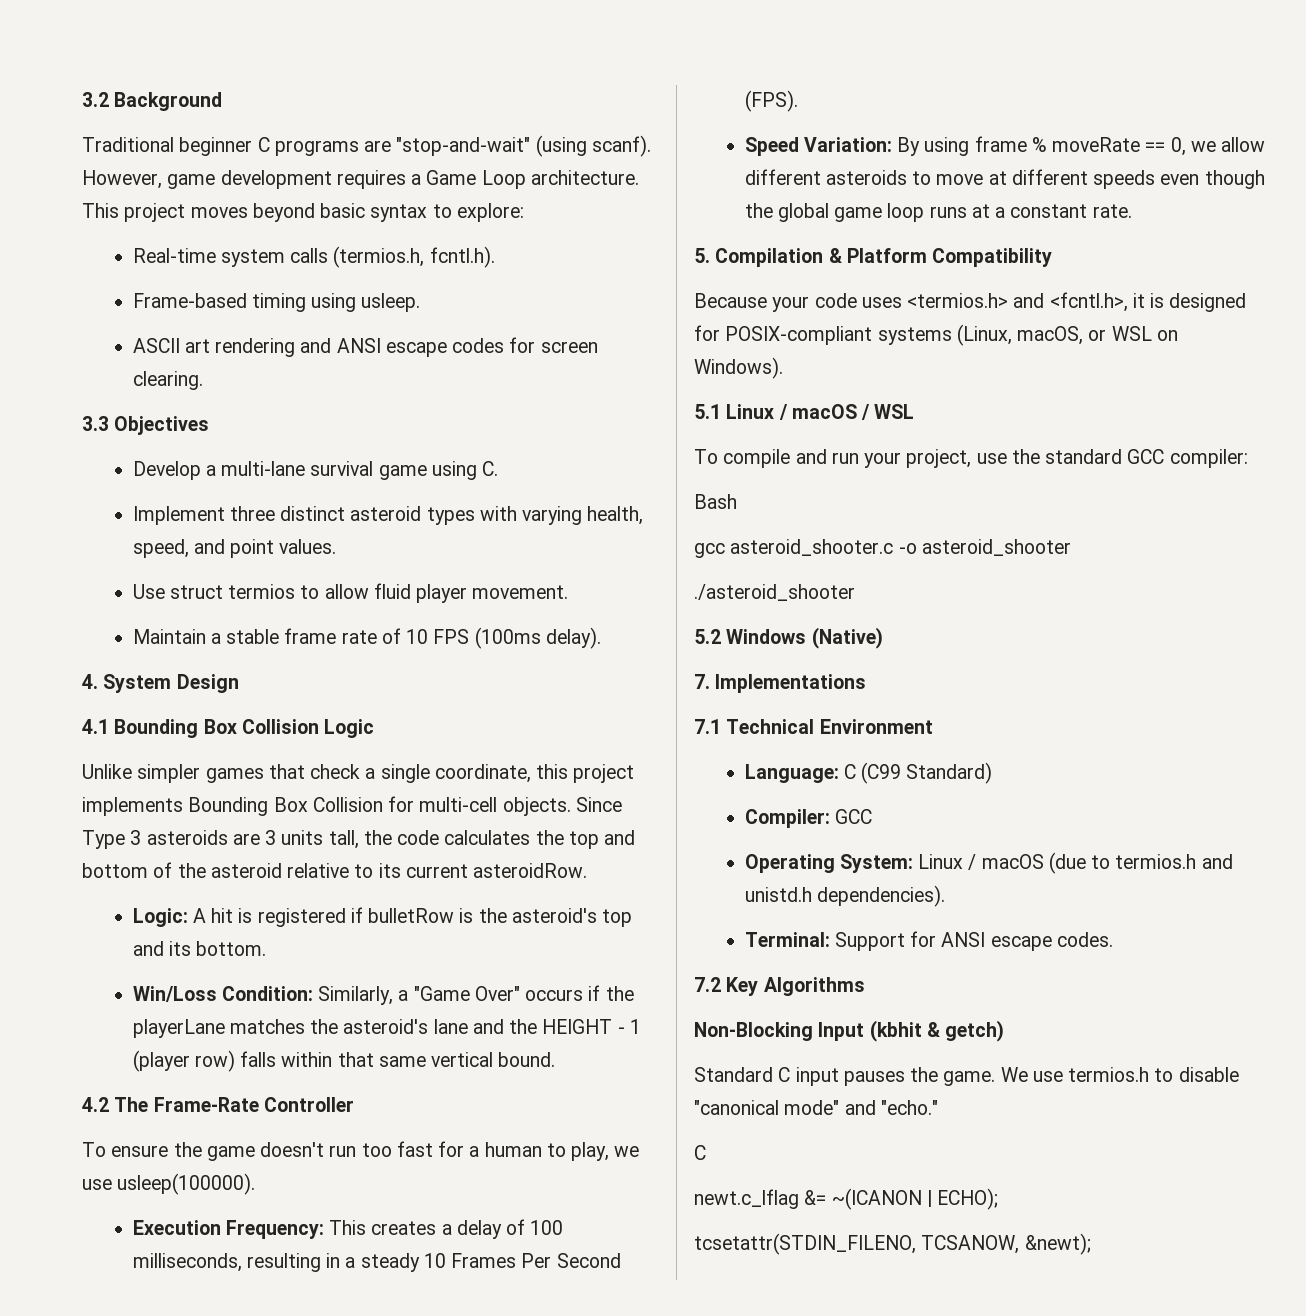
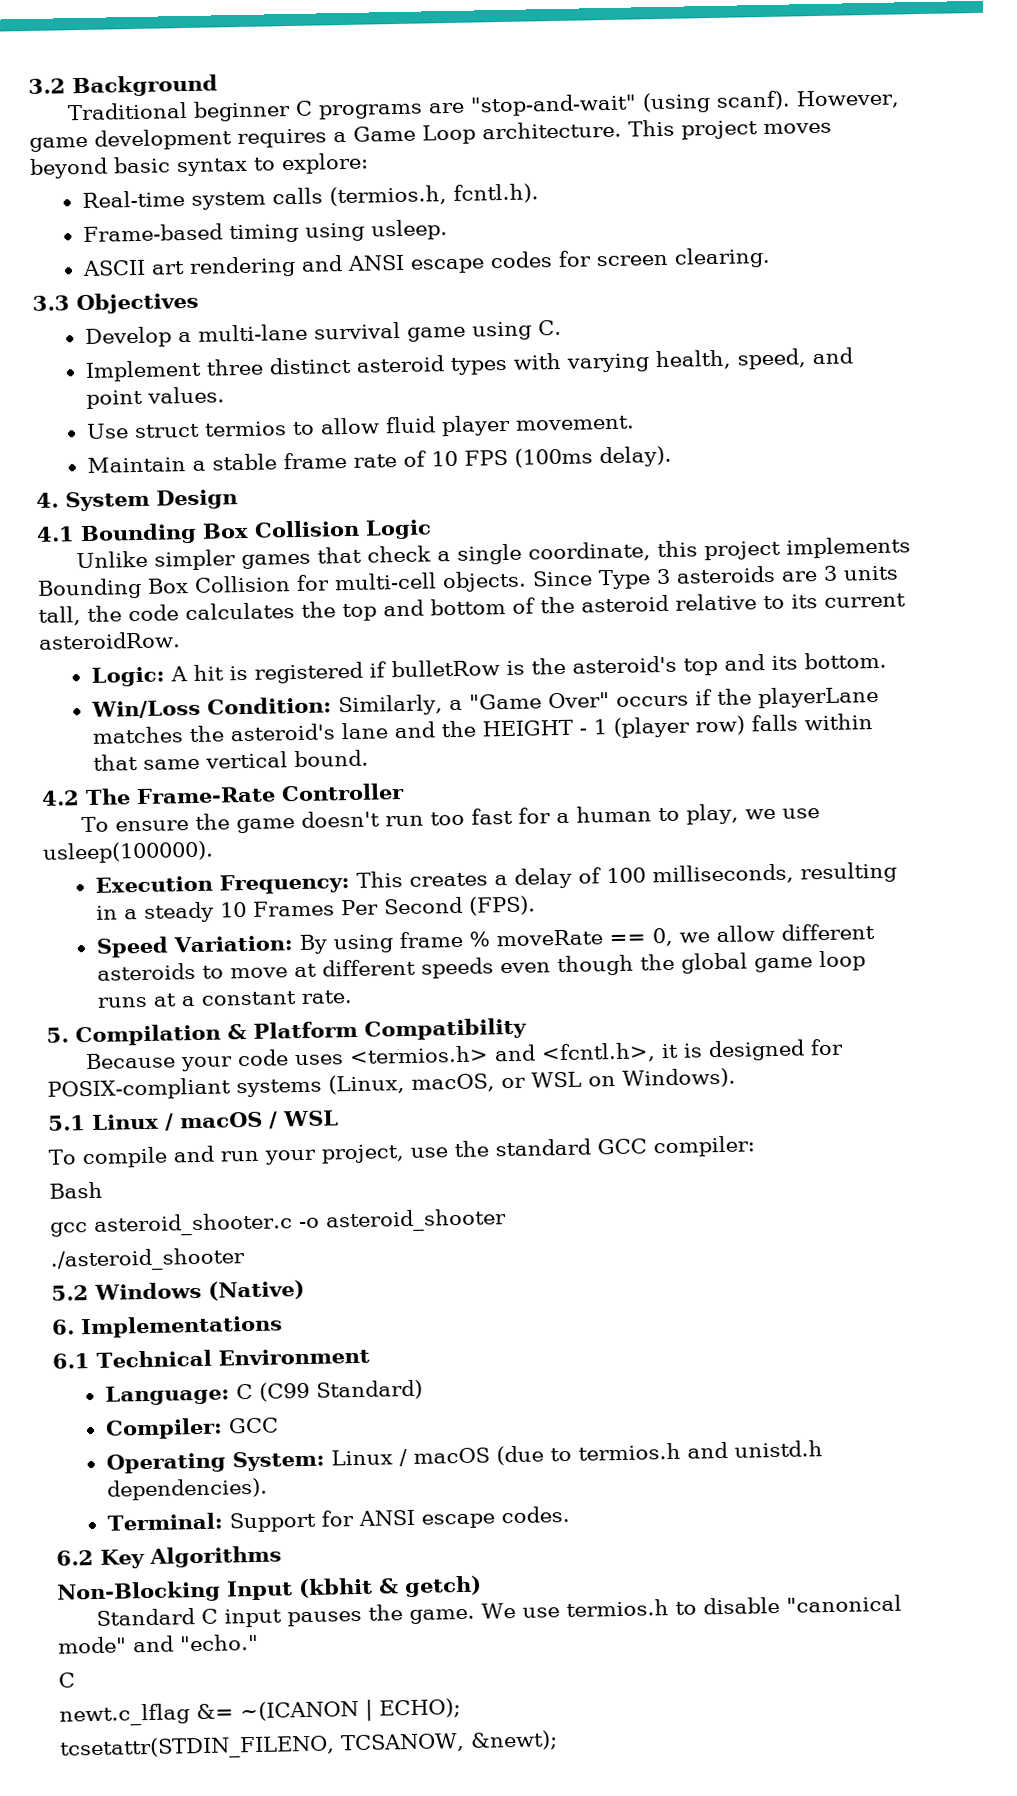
- 7. Implementations
+ 6. Implementations
- 7.1 Technical Environment
+ 6.1 Technical Environment
- 7.2 Key Algorithms
+ 6.2 Key Algorithms

